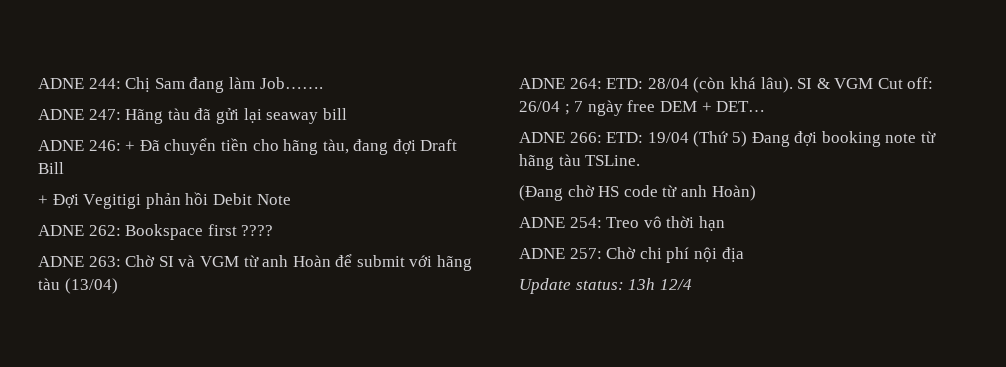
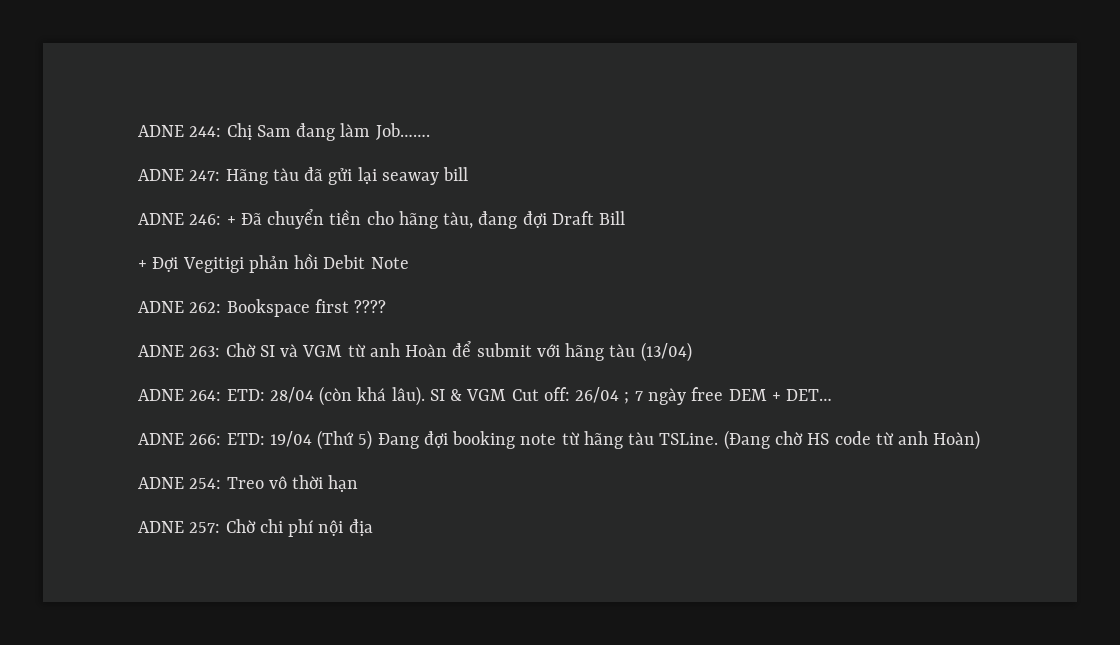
- ADNE 266: ETD: 19/04 (Thứ 5) Đang đợi booking note từ hãng tàu TSLine.
- (Đang chờ HS code từ anh Hoàn)
+ ADNE 266: ETD: 19/04 (Thứ 5) Đang đợi booking note từ hãng tàu TSLine. (Đang chờ HS code từ anh Hoàn)
- Update status: 13h 12/4

